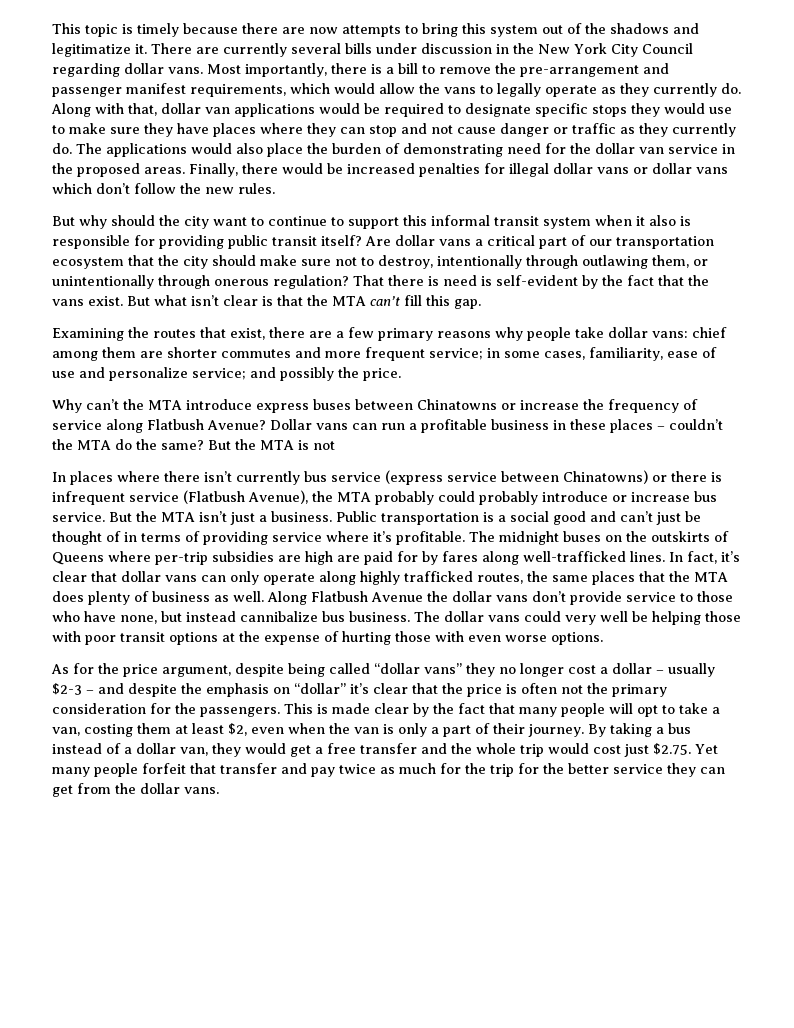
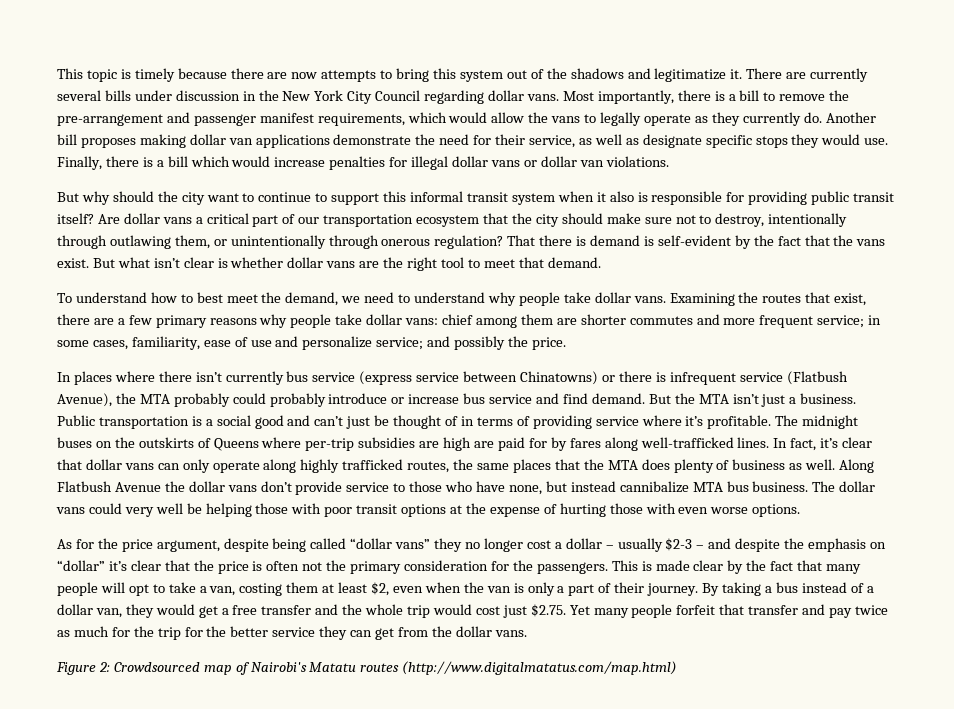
- Along with that, dollar van applications would be required to designate specific stops they would use to make sure they have places where they can stop and not cause danger or traffic as they currently do. The applications would also place the burden of demonstrating need for the dollar van service in the proposed areas. Finally, there would be increased penalties for illegal dollar vans or dollar vans which don’t follow the new rules.
+ Another bill proposes making dollar van applications demonstrate the need for their service, as well as designate specific stops they would use. Finally, there is a bill which would increase penalties for illegal dollar vans or dollar van violations.
- That there is need is self-evident by the fact that the vans exist.
+ That there is demand is self-evident by the fact that the vans exist.
- But what isn’t clear is that the MTA can’t fill this gap.
- Examining the routes that exist, there are a few primary reasons why people take dollar vans: chief among them are shorter commutes and more frequent service; in some cases, familiarity, ease of use and personalize service; and possibly the price.
+ But what isn’t clear is whether dollar vans are the right tool to meet that demand.
+ To understand how to best meet the demand, we need to understand why people take dollar vans. Examining the routes that exist, there are a few primary reasons why people take dollar vans: chief among them are shorter commutes and more frequent service; in some cases, familiarity, ease of use and personalize service; and possibly the price.
- Why can’t the MTA introduce express buses between Chinatowns or increase the frequency of service along Flatbush Avenue? Dollar vans can run a profitable business in these places – couldn’t the MTA do the same? But the MTA is not
- In places where there isn’t currently bus service (express service between Chinatowns) or there is infrequent service (Flatbush Avenue), the MTA probably could probably introduce or increase bus service.
+ In places where there isn’t currently bus service (express service between Chinatowns) or there is infrequent service (Flatbush Avenue), the MTA probably could probably introduce or increase bus service and find demand.
- Along Flatbush Avenue the dollar vans don’t provide service to those who have none, but instead cannibalize bus business.
+ Along Flatbush Avenue the dollar vans don’t provide service to those who have none, but instead cannibalize MTA bus business.
+ Figure 2: Crowdsourced map of Nairobi's Matatu routes (http://www.digitalmatatus.com/map.html)

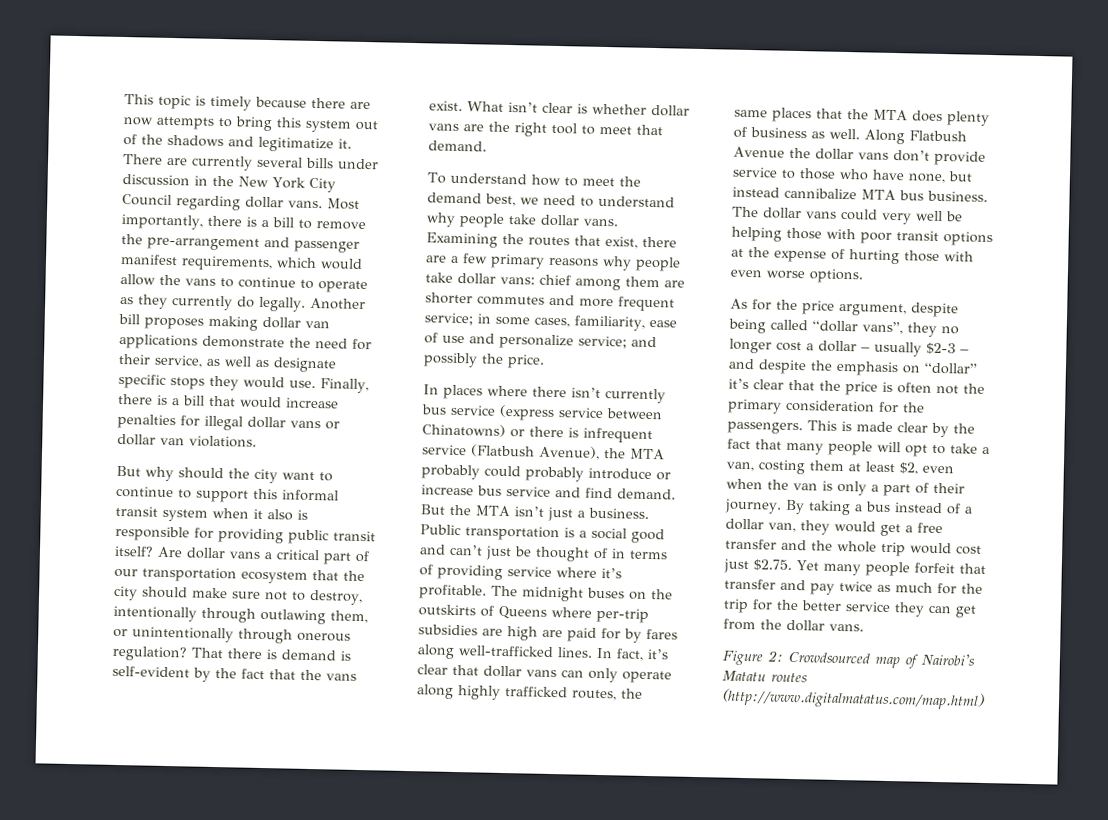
- Most importantly, there is a bill to remove the pre-arrangement and passenger manifest requirements, which would allow the vans to legally operate as they currently do.
+ Most importantly, there is a bill to remove the pre-arrangement and passenger manifest requirements, which would allow the vans to continue to operate as they currently do legally.
- Finally, there is a bill which would increase penalties for illegal dollar vans or dollar van violations.
+ Finally, there is a bill that would increase penalties for illegal dollar vans or dollar van violations.
- But what isn’t clear is whether dollar vans are the right tool to meet that demand.
+ What isn’t clear is whether dollar vans are the right tool to meet that demand.
- To understand how to best meet the demand, we need to understand why people take dollar vans.
+ To understand how to meet the demand best, we need to understand why people take dollar vans.
- As for the price argument, despite being called “dollar vans” they no longer cost a dollar – usually $2-3 – and despite the emphasis on “dollar” it’s clear that the price is often not the primary consideration for the passengers.
+ As for the price argument, despite being called “dollar vans”, they no longer cost a dollar – usually $2-3 – and despite the emphasis on “dollar” it’s clear that the price is often not the primary consideration for the passengers.

